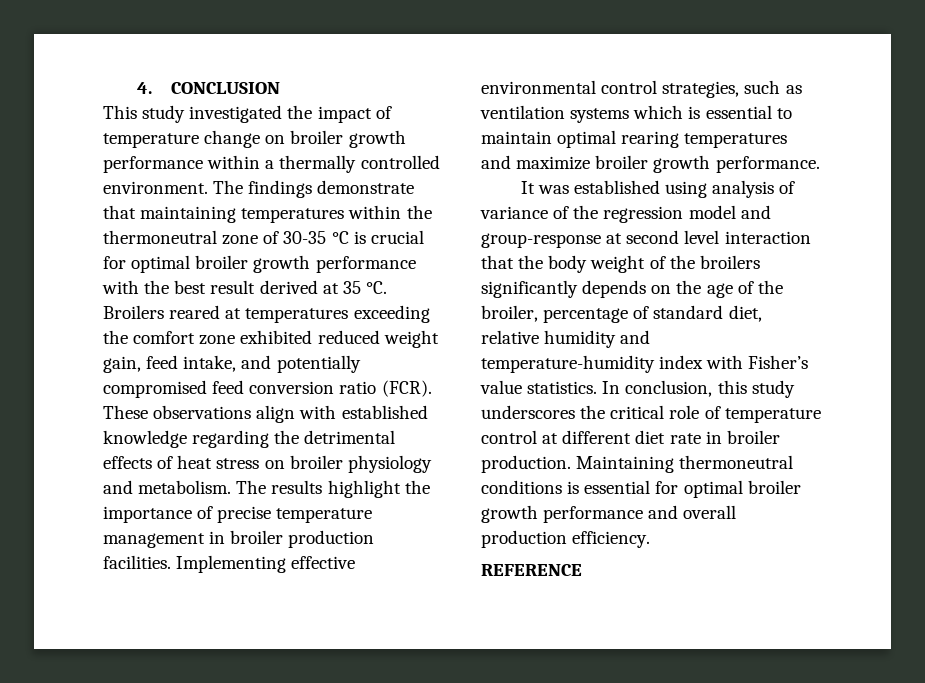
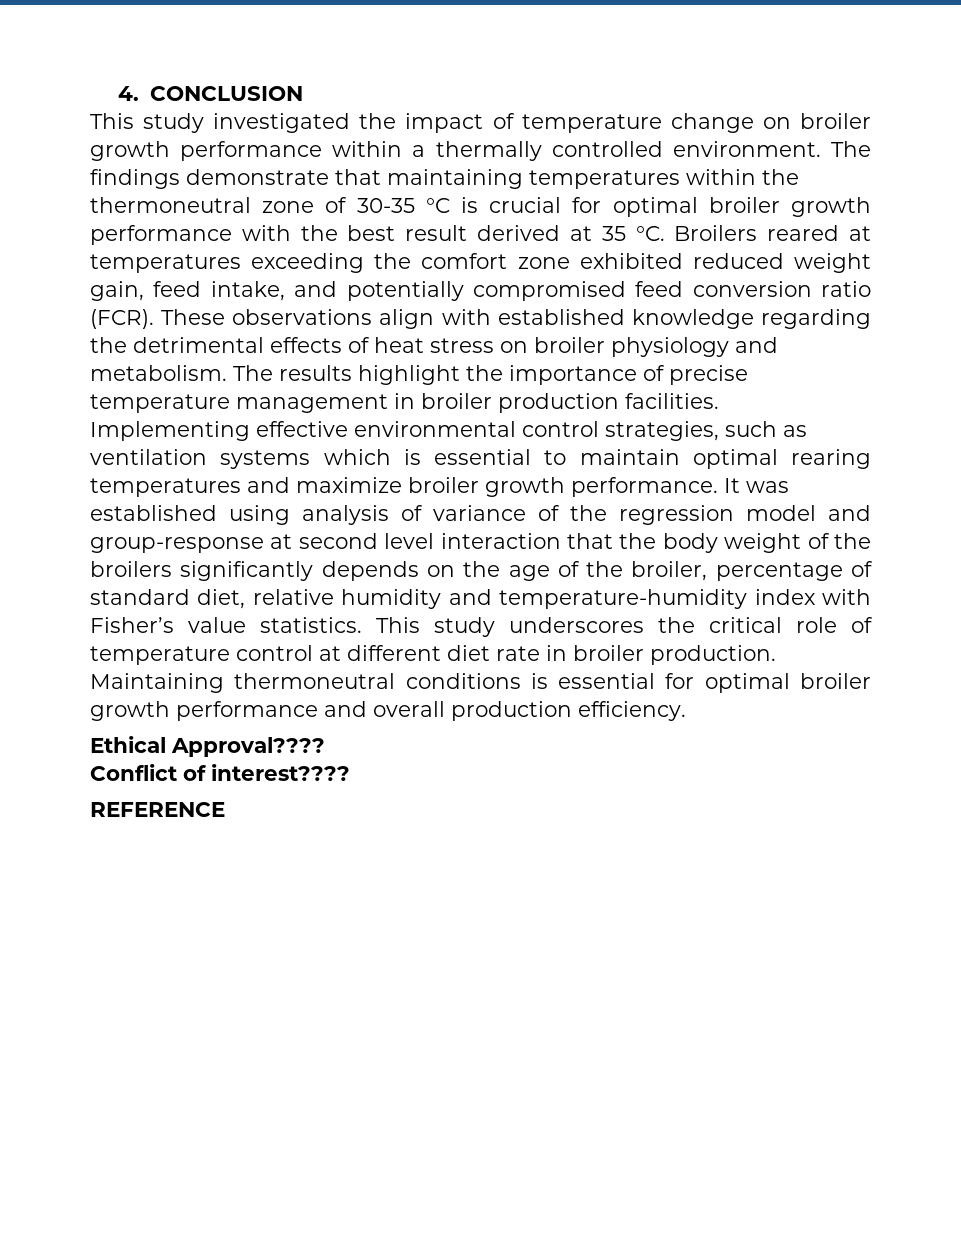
- Implementing effective environmental control strategies, such as ventilation systems which is essential to maintain optimal rearing temperatures and maximize broiler growth performance.
- It was established using analysis of variance of the regression model and group-response at second level interaction that the body weight of the broilers significantly depends on the age of the broiler, percentage of standard diet, relative humidity and temperature-humidity index with Fisher’s value statistics.
+ Implementing effective environmental control strategies, such as ventilation systems which is essential to maintain optimal rearing temperatures and maximize broiler growth performance. It was established using analysis of variance of the regression model and group-response at second level interaction that the body weight of the broilers significantly depends on the age of the broiler, percentage of standard diet, relative humidity and temperature-humidity index with Fisher’s value statistics.
- In conclusion, this study underscores the critical role of temperature control at different diet rate in broiler production.
+ This study underscores the critical role of temperature control at different diet rate in broiler production.
+ Ethical Approval????
+ Conflict of interest????

